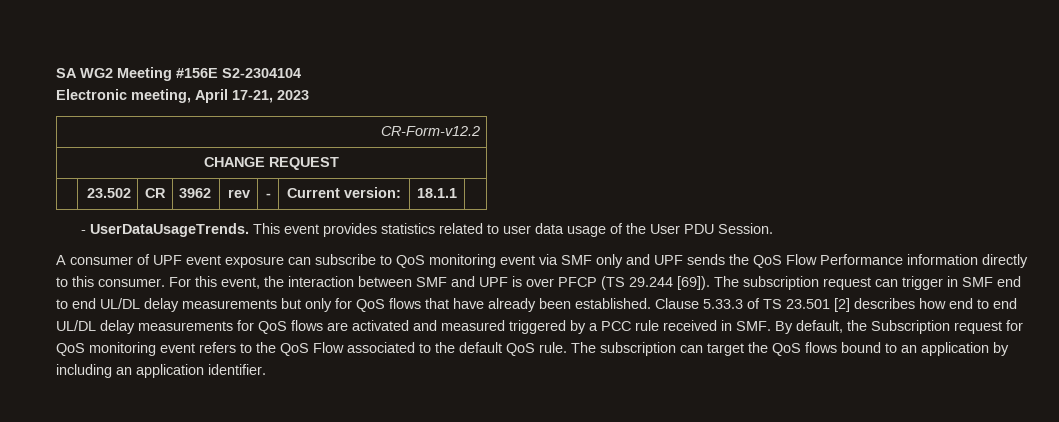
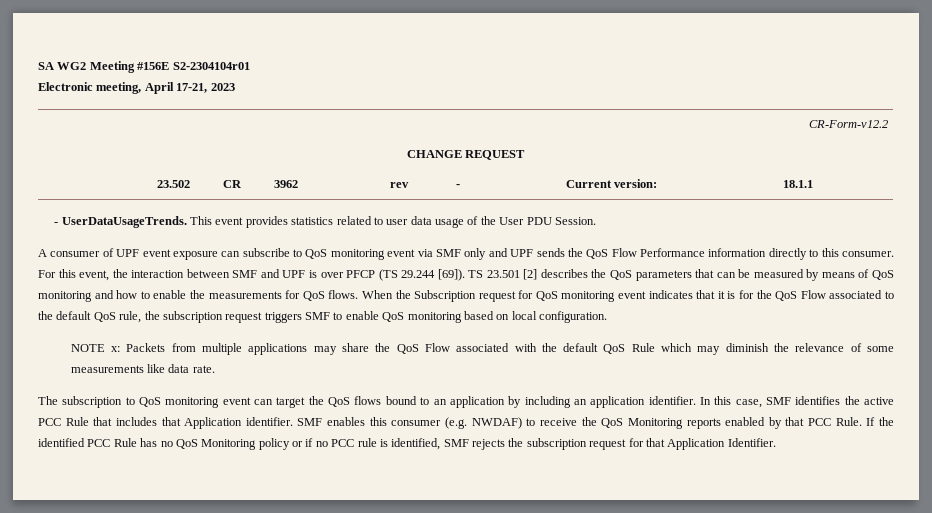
- SA WG2 Meeting #156E S2-2304104
+ SA WG2 Meeting #156E S2-2304104r01
- The subscription request can trigger in SMF end to end UL/DL delay measurements but only for QoS flows that have already been established. Clause 5.33.3 of TS 23.501 [2] describes how end to end UL/DL delay measurements for QoS flows are activated and measured triggered by a PCC rule received in SMF. By default, the Subscription request for QoS monitoring event refers to the QoS Flow associated to the default QoS rule. The subscription can target the QoS flows bound to an application by including an application identifier.
+ TS 23.501 [2] describes the QoS parameters that can be measured by means of QoS monitoring and how to enable the measurements for QoS flows. When the Subscription request for QoS monitoring event indicates that it is for the QoS Flow associated to the default QoS rule, the subscription request triggers SMF to enable QoS monitoring based on local configuration.
+ NOTE x: Packets from multiple applications may share the QoS Flow associated with the default QoS Rule which may diminish the relevance of some measurements like data rate.
+ The subscription to QoS monitoring event can target the QoS flows bound to an application by including an application identifier.
+ In this case, SMF identifies the active PCC Rule that includes that Application identifier. SMF enables this consumer (e.g. NWDAF) to receive the QoS Monitoring reports enabled by that PCC Rule. If the identified PCC Rule has no QoS Monitoring policy or if no PCC rule is identified, SMF rejects the subscription request for that Application Identifier.

